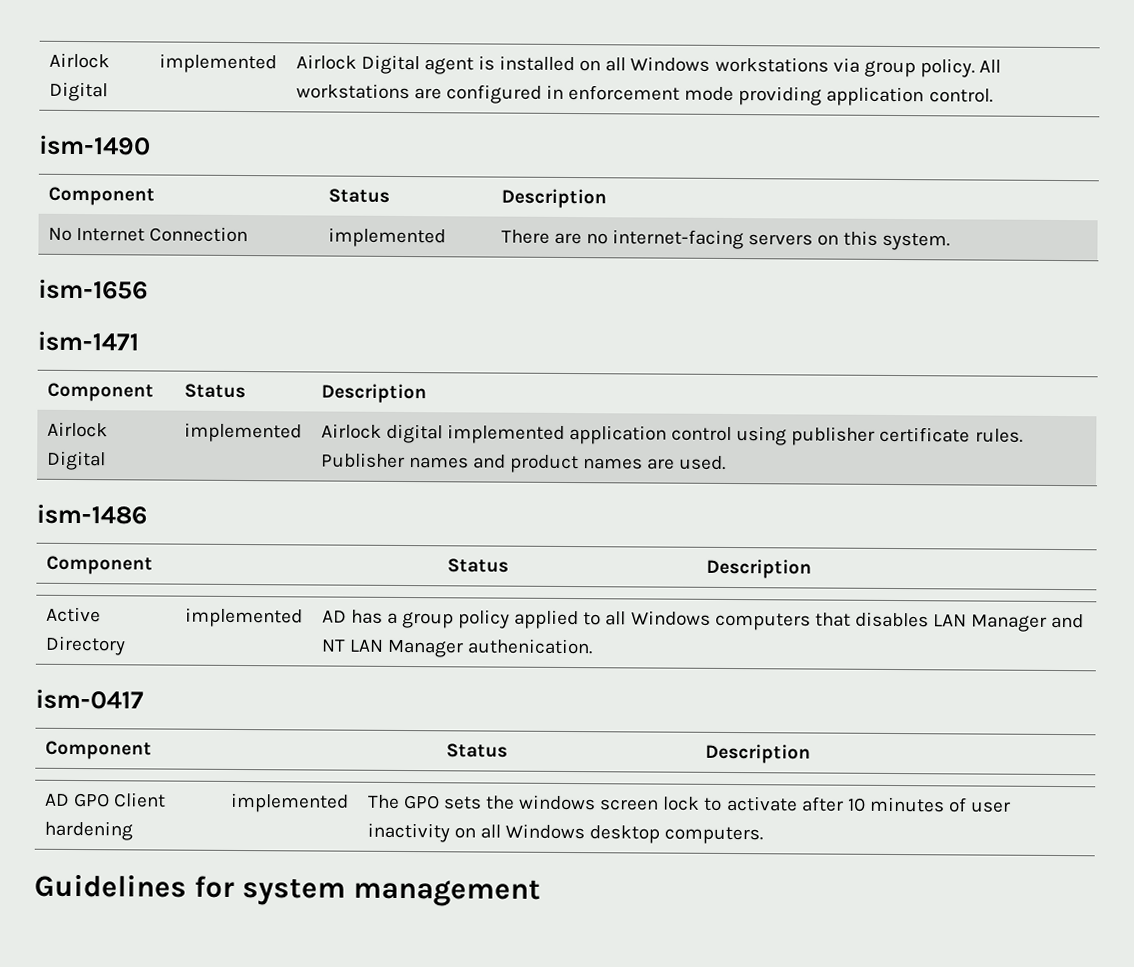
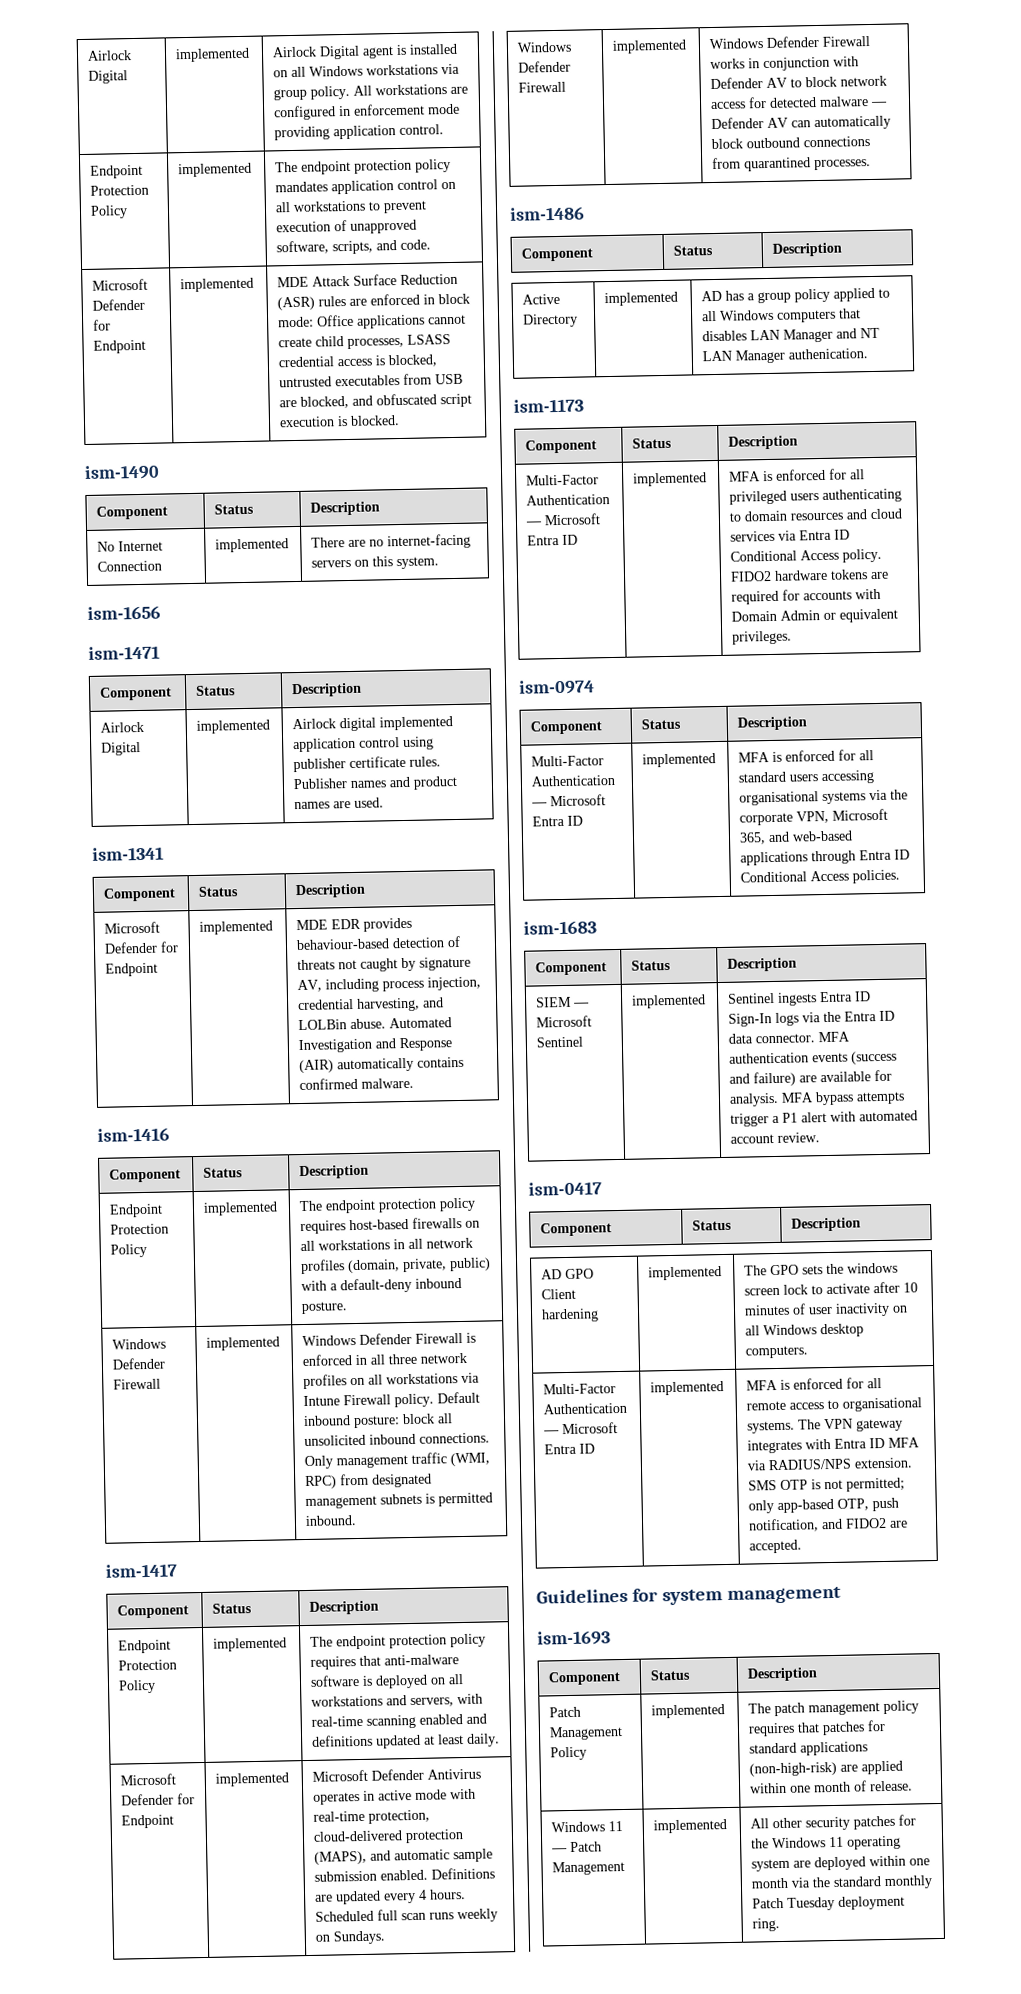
+ Endpoint Protection Policy | implemented | The endpoint protection policy mandates application control on all workstations to prevent execution of unapproved software, scripts, and code.
+ Microsoft Defender for Endpoint | implemented | MDE Attack Surface Reduction (ASR) rules are enforced in block mode: Office applications cannot create child processes, LSASS credential access is blocked, untrusted executables from USB are blocked, and obfuscated script execution is blocked.
+ ism-1341
+ Component | Status | Description
+ Microsoft Defender for Endpoint | implemented | MDE EDR provides behaviour-based detection of threats not caught by signature AV, including process injection, credential harvesting, and LOLBin abuse. Automated Investigation and Response (AIR) automatically contains confirmed malware.
+ ism-1416
+ Component | Status | Description
+ Endpoint Protection Policy | implemented | The endpoint protection policy requires host-based firewalls on all workstations in all network profiles (domain, private, public) with a default-deny inbound posture.
+ Windows Defender Firewall | implemented | Windows Defender Firewall is enforced in all three network profiles on all workstations via Intune Firewall policy. Default inbound posture: block all unsolicited inbound connections. Only management traffic (WMI, RPC) from designated management subnets is permitted inbound.
+ ism-1417
+ Component | Status | Description
+ Endpoint Protection Policy | implemented | The endpoint protection policy requires that anti-malware software is deployed on all workstations and servers, with real-time scanning enabled and definitions updated at least daily.
+ Microsoft Defender for Endpoint | implemented | Microsoft Defender Antivirus operates in active mode with real-time protection, cloud-delivered protection (MAPS), and automatic sample submission enabled. Definitions are updated every 4 hours. Scheduled full scan runs weekly on Sundays.
+ Windows Defender Firewall | implemented | Windows Defender Firewall works in conjunction with Defender AV to block network access for detected malware — Defender AV can automatically block outbound connections from quarantined processes.
+ ism-1173
+ Component | Status | Description
+ Multi-Factor Authentication — Microsoft Entra ID | implemented | MFA is enforced for all privileged users authenticating to domain resources and cloud services via Entra ID Conditional Access policy. FIDO2 hardware tokens are required for accounts with Domain Admin or equivalent privileges.
+ ism-0974
+ Component | Status | Description
+ Multi-Factor Authentication — Microsoft Entra ID | implemented | MFA is enforced for all standard users accessing organisational systems via the corporate VPN, Microsoft 365, and web-based applications through Entra ID Conditional Access policies.
+ ism-1683
+ Component | Status | Description
+ SIEM — Microsoft Sentinel | implemented | Sentinel ingests Entra ID Sign-In logs via the Entra ID data connector. MFA authentication events (success and failure) are available for analysis. MFA bypass attempts trigger a P1 alert with automated account review.
+ Multi-Factor Authentication — Microsoft Entra ID | implemented | MFA is enforced for all remote access to organisational systems. The VPN gateway integrates with Entra ID MFA via RADIUS/NPS extension. SMS OTP is not permitted; only app-based OTP, push notification, and FIDO2 are accepted.
  Guidelines for system management
+ ism-1693
+ Component | Status | Description
+ Patch Management Policy | implemented | The patch management policy requires that patches for standard applications (non-high-risk) are applied within one month of release.
+ Windows 11 — Patch Management | implemented | All other security patches for the Windows 11 operating system are deployed within one month via the standard monthly Patch Tuesday deployment ring.

